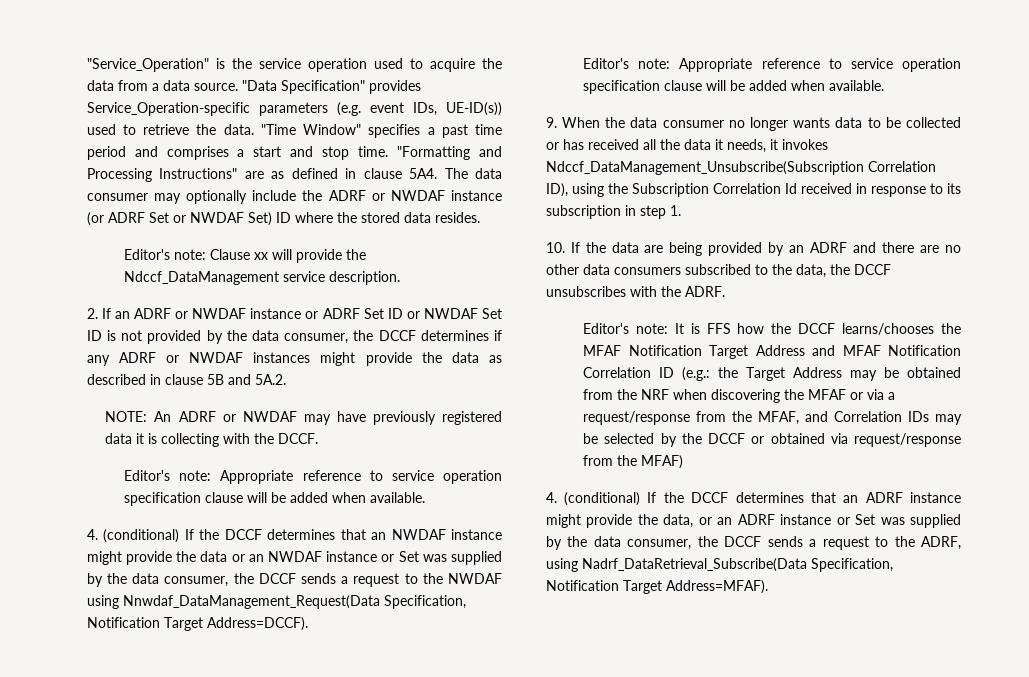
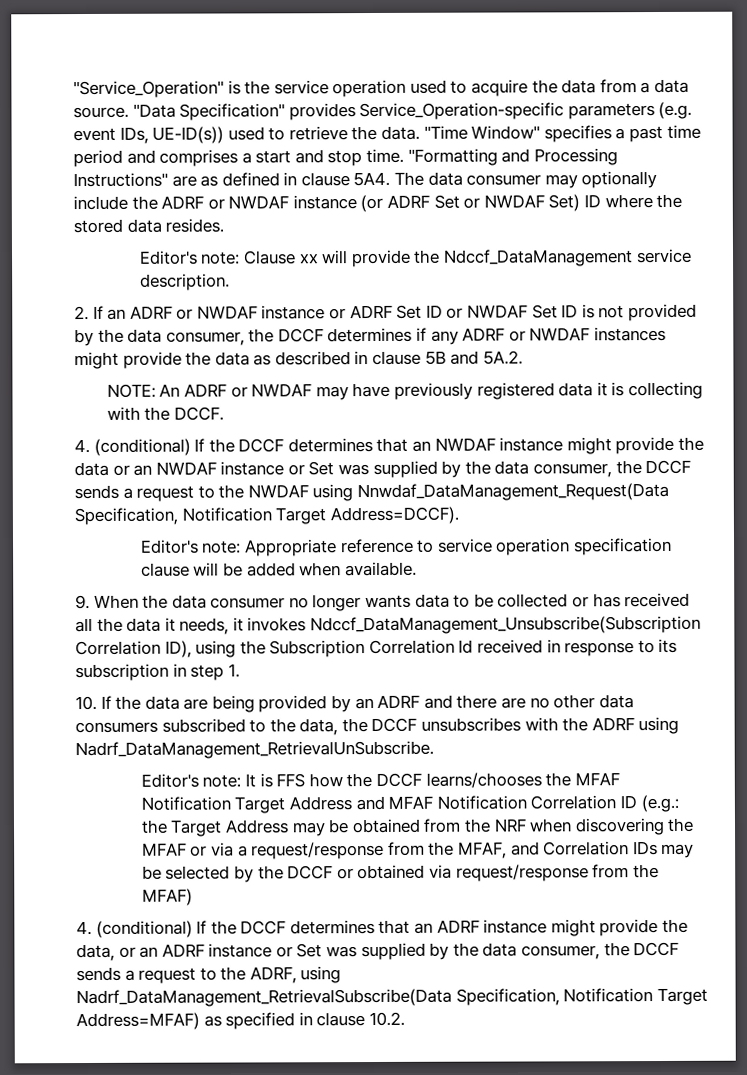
  NOTE: An ADRF or NWDAF may have previously registered data it is collecting with the DCCF.
- Editor's note: Appropriate reference to service operation specification clause will be added when available.
- 10. If the data are being provided by an ADRF and there are no other data consumers subscribed to the data, the DCCF unsubscribes with the ADRF.
+ 10. If the data are being provided by an ADRF and there are no other data consumers subscribed to the data, the DCCF unsubscribes with the ADRF using Nadrf_DataManagement_RetrievalUnSubscribe.
- 4. (conditional) If the DCCF determines that an ADRF instance might provide the data, or an ADRF instance or Set was supplied by the data consumer, the DCCF sends a request to the ADRF, using Nadrf_DataRetrieval_Subscribe(Data Specification, Notification Target Address=MFAF).
+ 4. (conditional) If the DCCF determines that an ADRF instance might provide the data, or an ADRF instance or Set was supplied by the data consumer, the DCCF sends a request to the ADRF, using Nadrf_DataManagement_RetrievalSubscribe(Data Specification, Notification Target Address=MFAF) as specified in clause 10.2.

